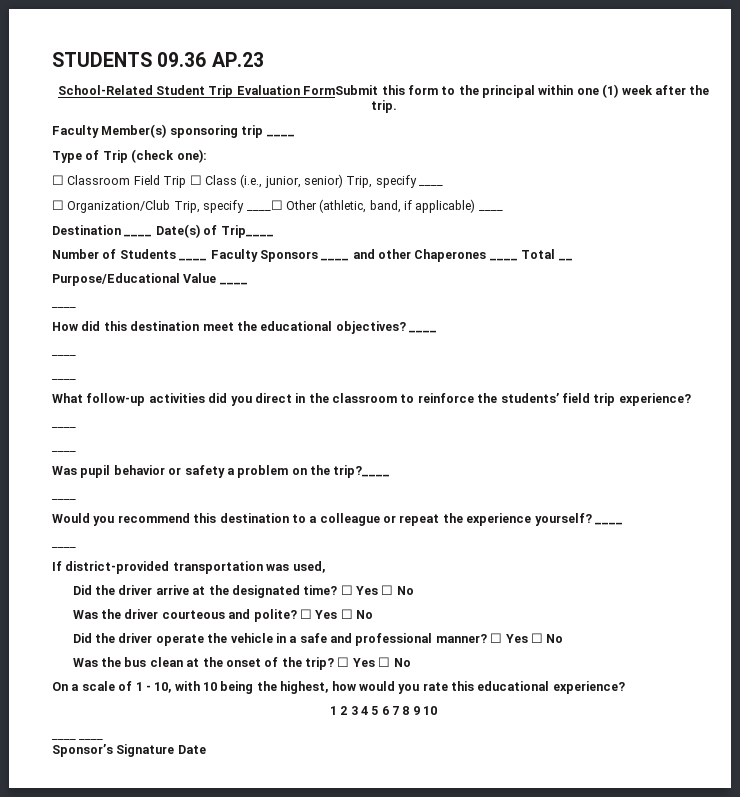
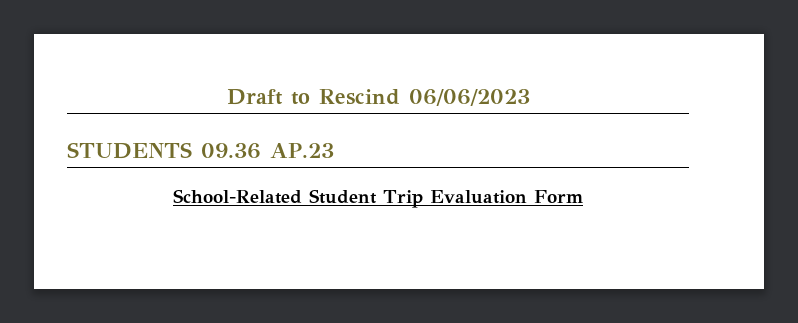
+ Draft to Rescind 06/06/2023
- School-Related Student Trip Evaluation FormSubmit this form to the principal within one (1) week after the trip.
- Faculty Member(s) sponsoring trip ____
- Type of Trip (check one):
- ☐ Classroom Field Trip ☐ Class (i.e., junior, senior) Trip, specify ____
- ☐ Organization/Club Trip, specify ____☐ Other (athletic, band, if applicable) ____
- Destination ____ Date(s) of Trip____
- Number of Students ____ Faculty Sponsors ____ and other Chaperones ____ Total __
- Purpose/Educational Value ____
- ____
- How did this destination meet the educational objectives? ____
- ____
- ____
- What follow-up activities did you direct in the classroom to reinforce the students’ field trip experience?
- ____
- ____
- Was pupil behavior or safety a problem on the trip?____
- ____
- Would you recommend this destination to a colleague or repeat the experience yourself? ____
- ____
- If district-provided transportation was used,
- Did the driver arrive at the designated time? ☐ Yes ☐ No
- Was the driver courteous and polite? ☐ Yes ☐ No
- Did the driver operate the vehicle in a safe and professional manner? ☐ Yes ☐ No
- Was the bus clean at the onset of the trip? ☐ Yes ☐ No
- On a scale of 1 - 10, with 10 being the highest, how would you rate this educational experience?
- 1 2 3 4 5 6 7 8 9 10
- ____ ____
- Sponsor’s Signature Date
+ School-Related Student Trip Evaluation Form

